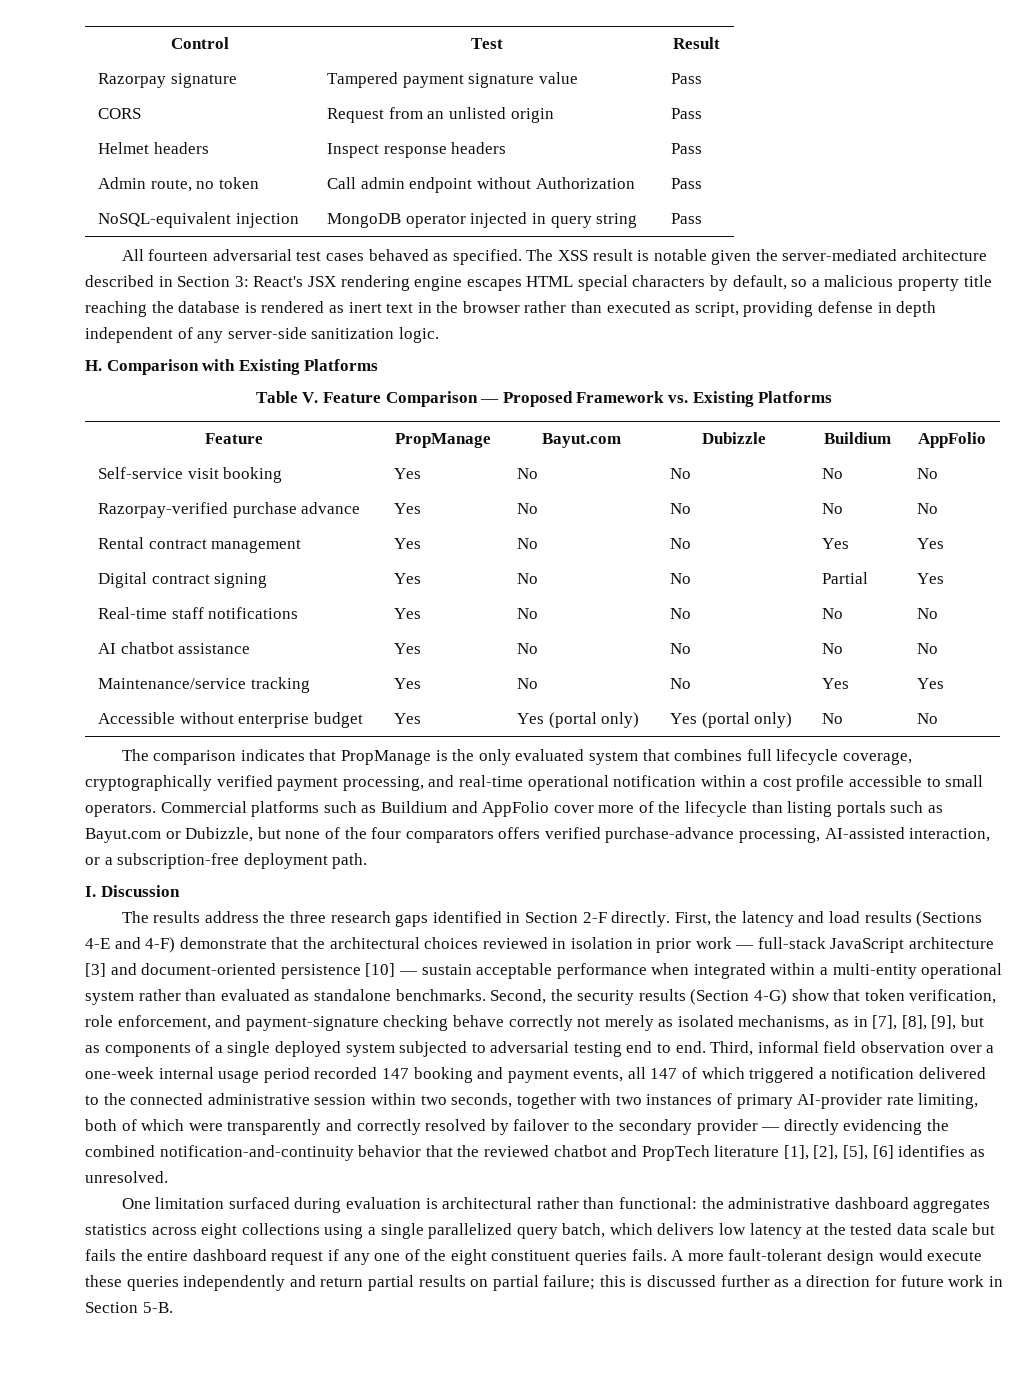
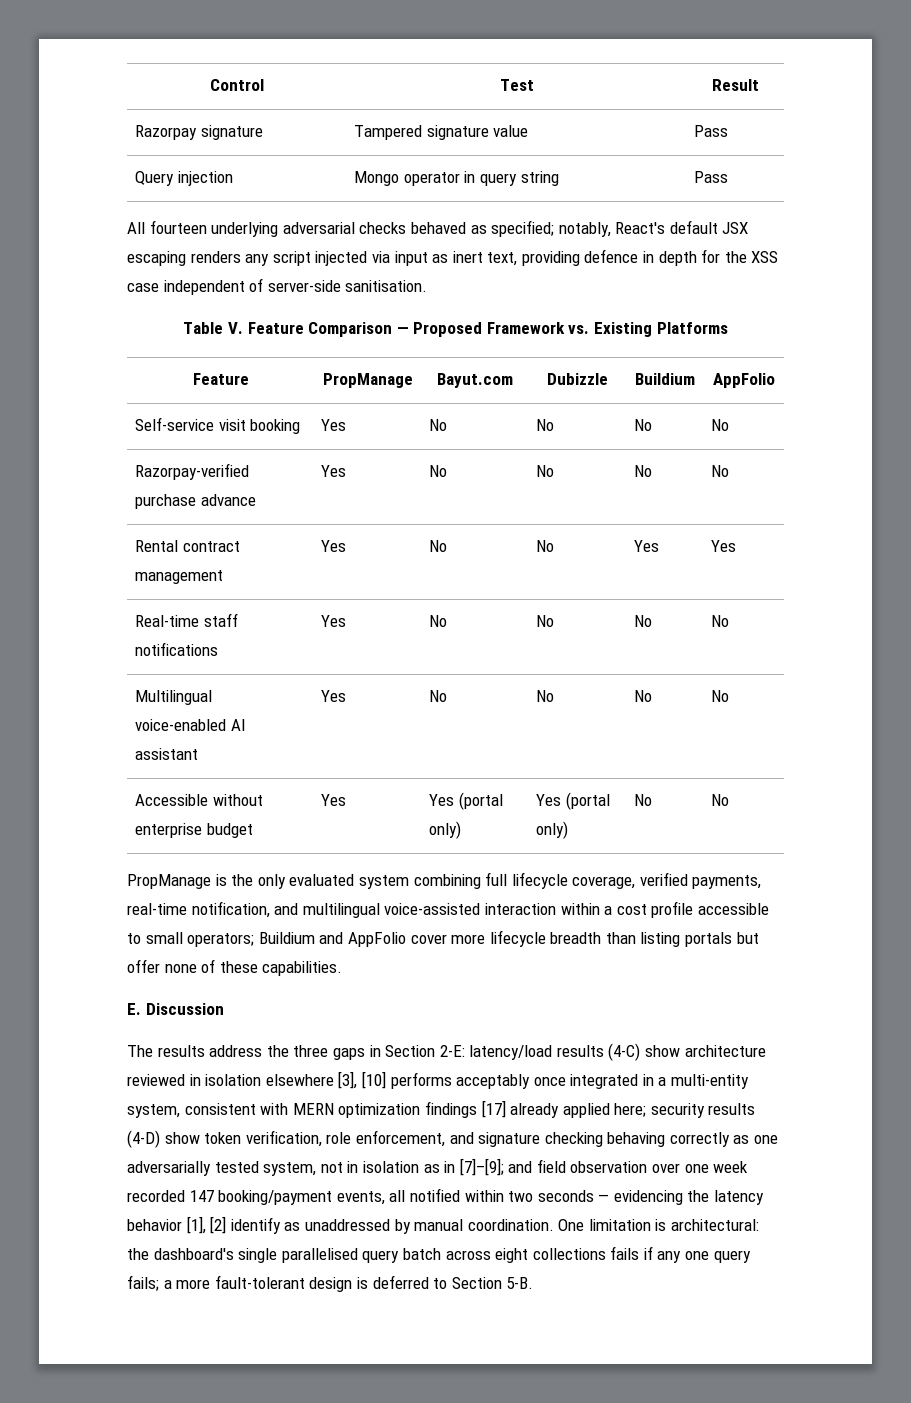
- Razorpay signature | Tampered payment signature value | Pass
+ Razorpay signature | Tampered signature value | Pass
- CORS | Request from an unlisted origin | Pass
- Helmet headers | Inspect response headers | Pass
- Admin route, no token | Call admin endpoint without Authorization | Pass
- NoSQL-equivalent injection | MongoDB operator injected in query string | Pass
+ Query injection | Mongo operator in query string | Pass
- All fourteen adversarial test cases behaved as specified. The XSS result is notable given the server-mediated architecture described in Section 3: React's JSX rendering engine escapes HTML special characters by default, so a malicious property title reaching the database is rendered as inert text in the browser rather than executed as script, providing defense in depth independent of any server-side sanitization logic.
- H. Comparison with Existing Platforms
+ All fourteen underlying adversarial checks behaved as specified; notably, React's default JSX escaping renders any script injected via input as inert text, providing defence in depth for the XSS case independent of server-side sanitisation.
- Digital contract signing | Yes | No | No | Partial | Yes
- AI chatbot assistance | Yes | No | No | No | No
- Maintenance/service tracking | Yes | No | No | Yes | Yes
+ Multilingual voice-enabled AI assistant | Yes | No | No | No | No
- The comparison indicates that PropManage is the only evaluated system that combines full lifecycle coverage, cryptographically verified payment processing, and real-time operational notification within a cost profile accessible to small operators. Commercial platforms such as Buildium and AppFolio cover more of the lifecycle than listing portals such as Bayut.com or Dubizzle, but none of the four comparators offers verified purchase-advance processing, AI-assisted interaction, or a subscription-free deployment path.
- I. Discussion
+ PropManage is the only evaluated system combining full lifecycle coverage, verified payments, real-time notification, and multilingual voice-assisted interaction within a cost profile accessible to small operators; Buildium and AppFolio cover more lifecycle breadth than listing portals but offer none of these capabilities.
+ E. Discussion
- The results address the three research gaps identified in Section 2-F directly. First, the latency and load results (Sections 4-E and 4-F) demonstrate that the architectural choices reviewed in isolation in prior work — full-stack JavaScript architecture [3] and document-oriented persistence [10] — sustain acceptable performance when integrated within a multi-entity operational system rather than evaluated as standalone benchmarks. Second, the security results (Section 4-G) show that token verification, role enforcement, and payment-signature checking behave correctly not merely as isolated mechanisms, as in [7], [8], [9], but as components of a single deployed system subjected to adversarial testing end to end. Third, informal field observation over a one-week internal usage period recorded 147 booking and payment events, all 147 of which triggered a notification delivered to the connected administrative session within two seconds, together with two instances of primary AI-provider rate limiting, both of which were transparently and correctly resolved by failover to the secondary provider — directly evidencing the combined notification-and-continuity behavior that the reviewed chatbot and PropTech literature [1], [2], [5], [6] identifies as unresolved.
- One limitation surfaced during evaluation is architectural rather than functional: the administrative dashboard aggregates statistics across eight collections using a single parallelized query batch, which delivers low latency at the tested data scale but fails the entire dashboard request if any one of the eight constituent queries fails. A more fault-tolerant design would execute these queries independently and return partial results on partial failure; this is discussed further as a direction for future work in Section 5-B.
+ The results address the three gaps in Section 2-E: latency/load results (4-C) show architecture reviewed in isolation elsewhere [3], [10] performs acceptably once integrated in a multi-entity system, consistent with MERN optimization findings [17] already applied here; security results (4-D) show token verification, role enforcement, and signature checking behaving correctly as one adversarially tested system, not in isolation as in [7]–[9]; and field observation over one week recorded 147 booking/payment events, all notified within two seconds — evidencing the latency behavior [1], [2] identify as unaddressed by manual coordination. One limitation is architectural: the dashboard's single parallelised query batch across eight collections fails if any one query fails; a more fault-tolerant design is deferred to Section 5-B.

